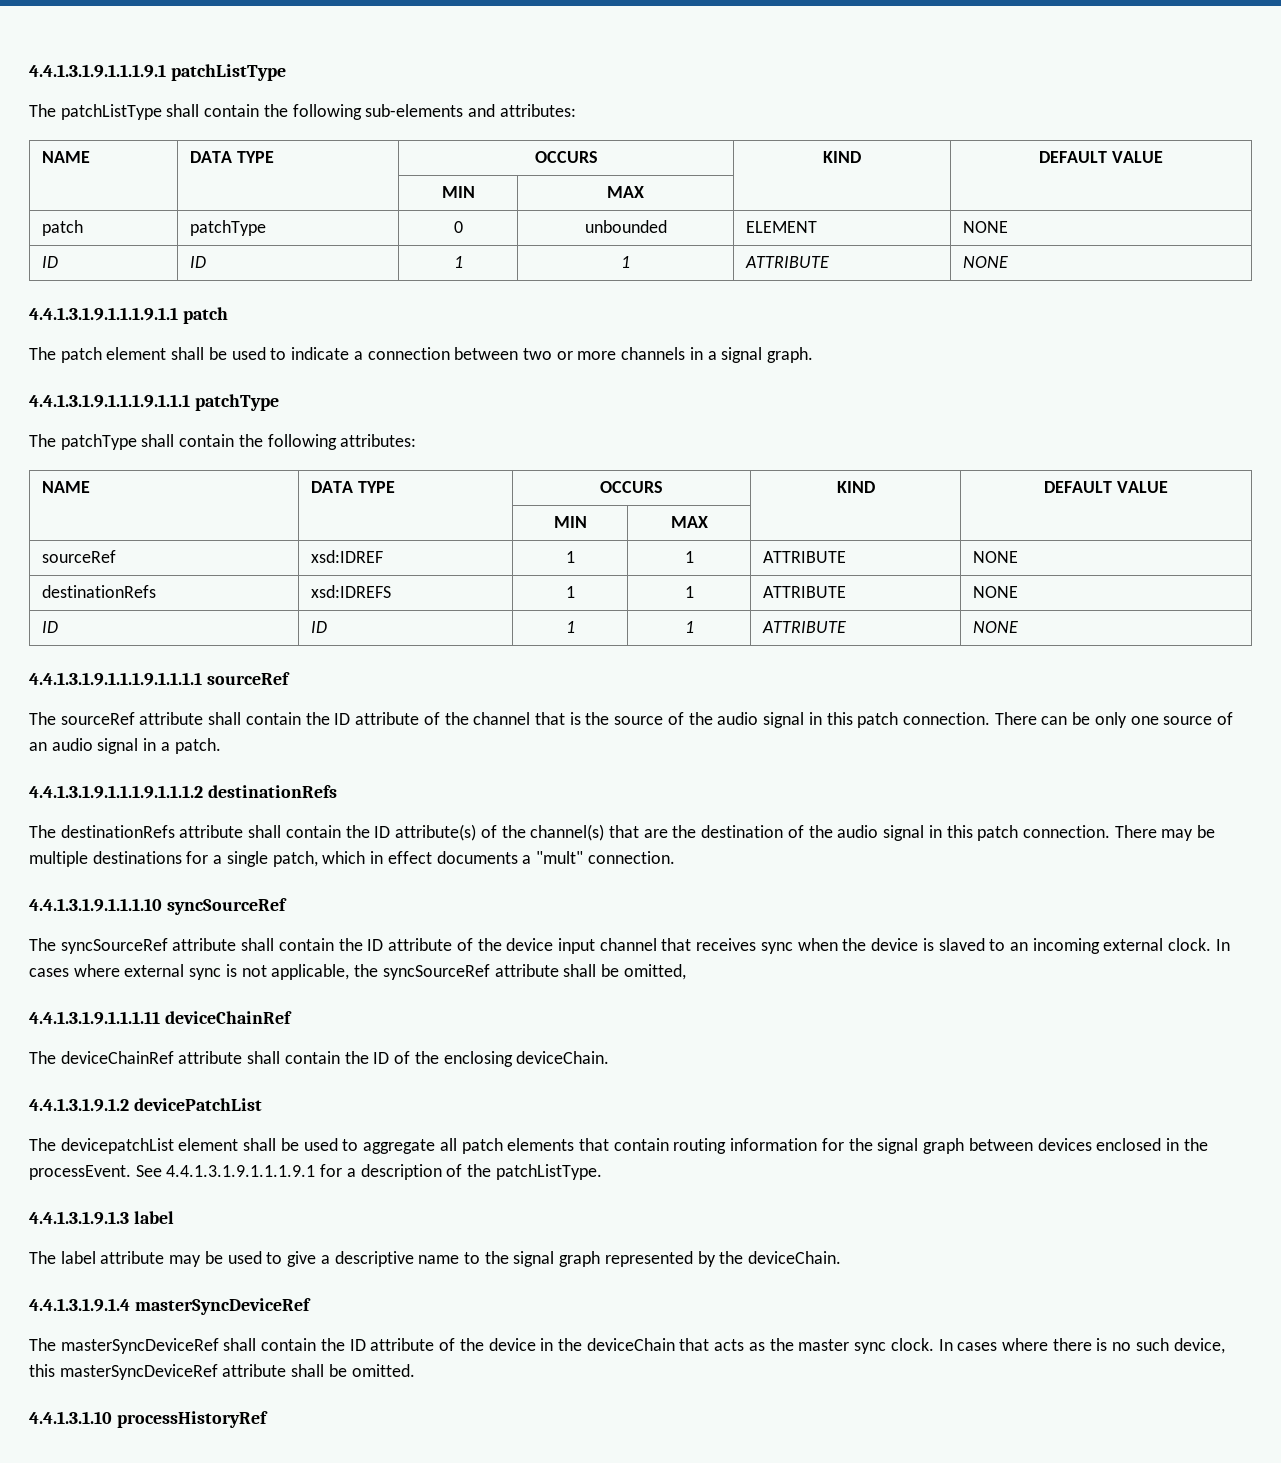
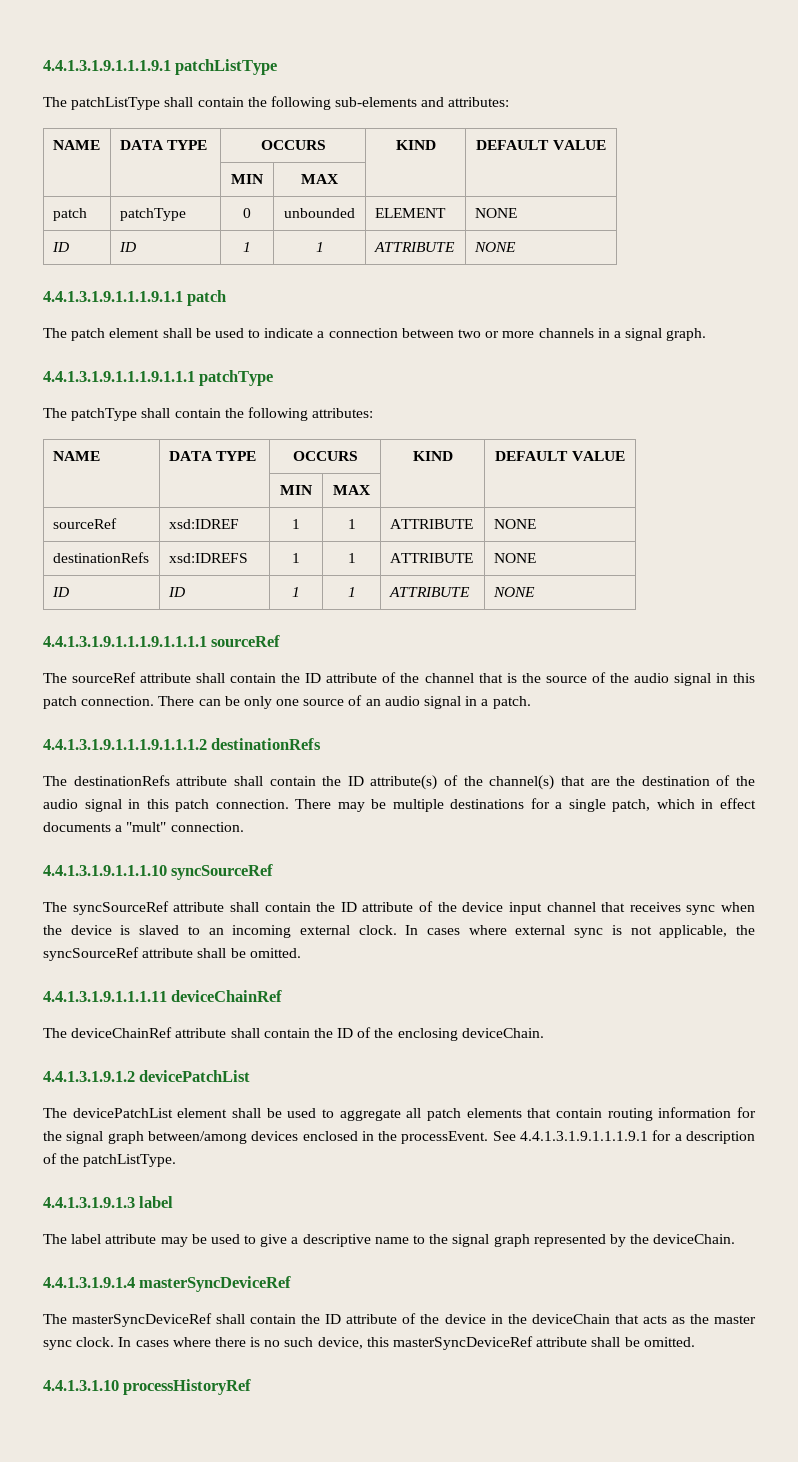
- In cases where external sync is not applicable, the syncSourceRef attribute shall be omitted,
+ In cases where external sync is not applicable, the syncSourceRef attribute shall be omitted.
- The devicepatchList element shall be used to aggregate all patch elements that contain routing information for the signal graph between devices enclosed in the processEvent.
+ The devicePatchList element shall be used to aggregate all patch elements that contain routing information for the signal graph between/among devices enclosed in the processEvent.

